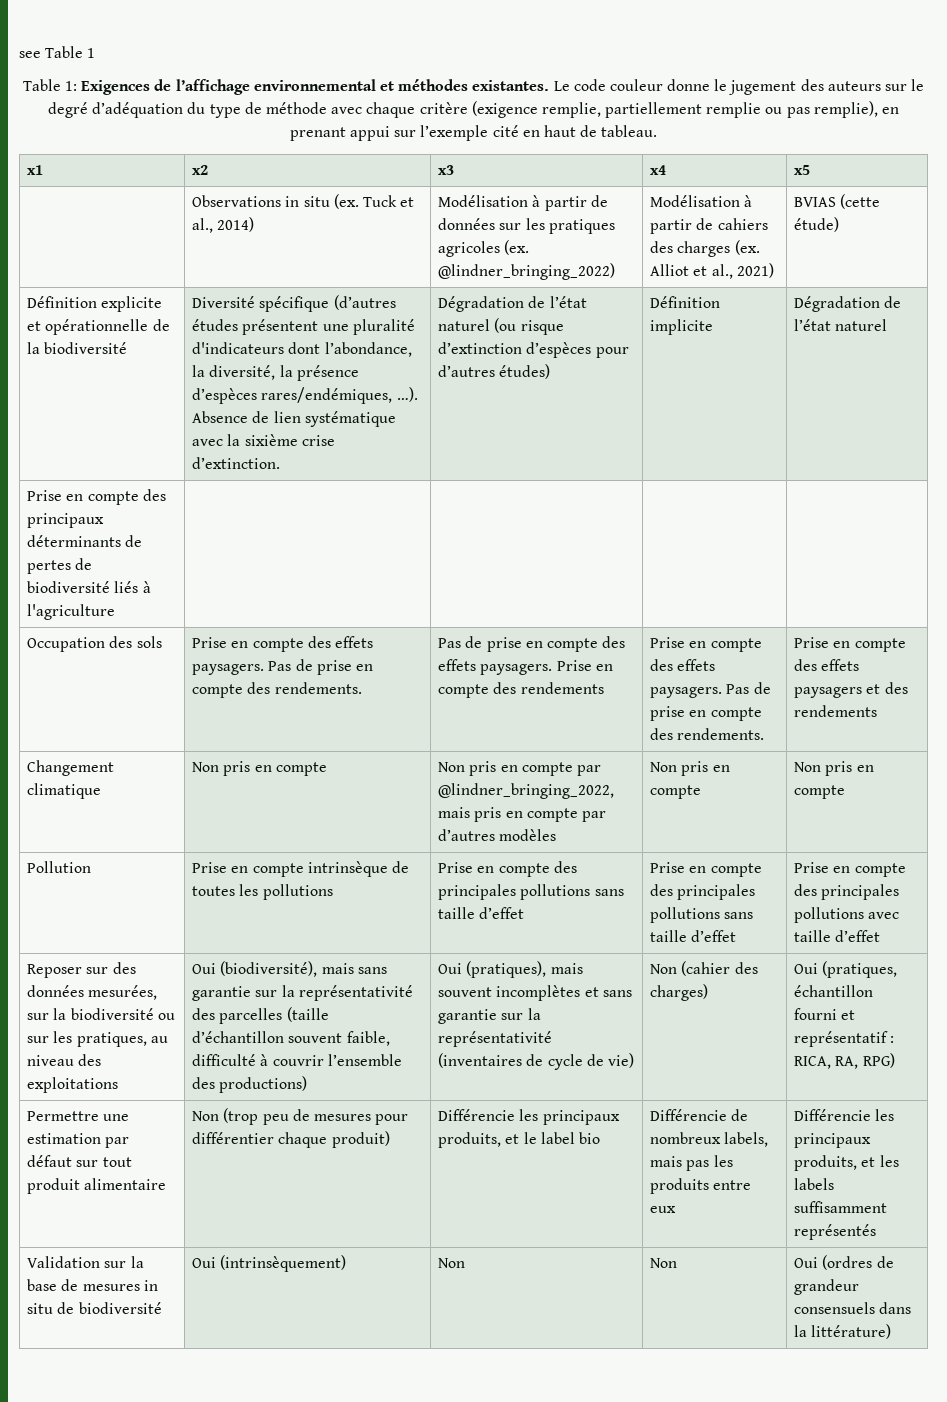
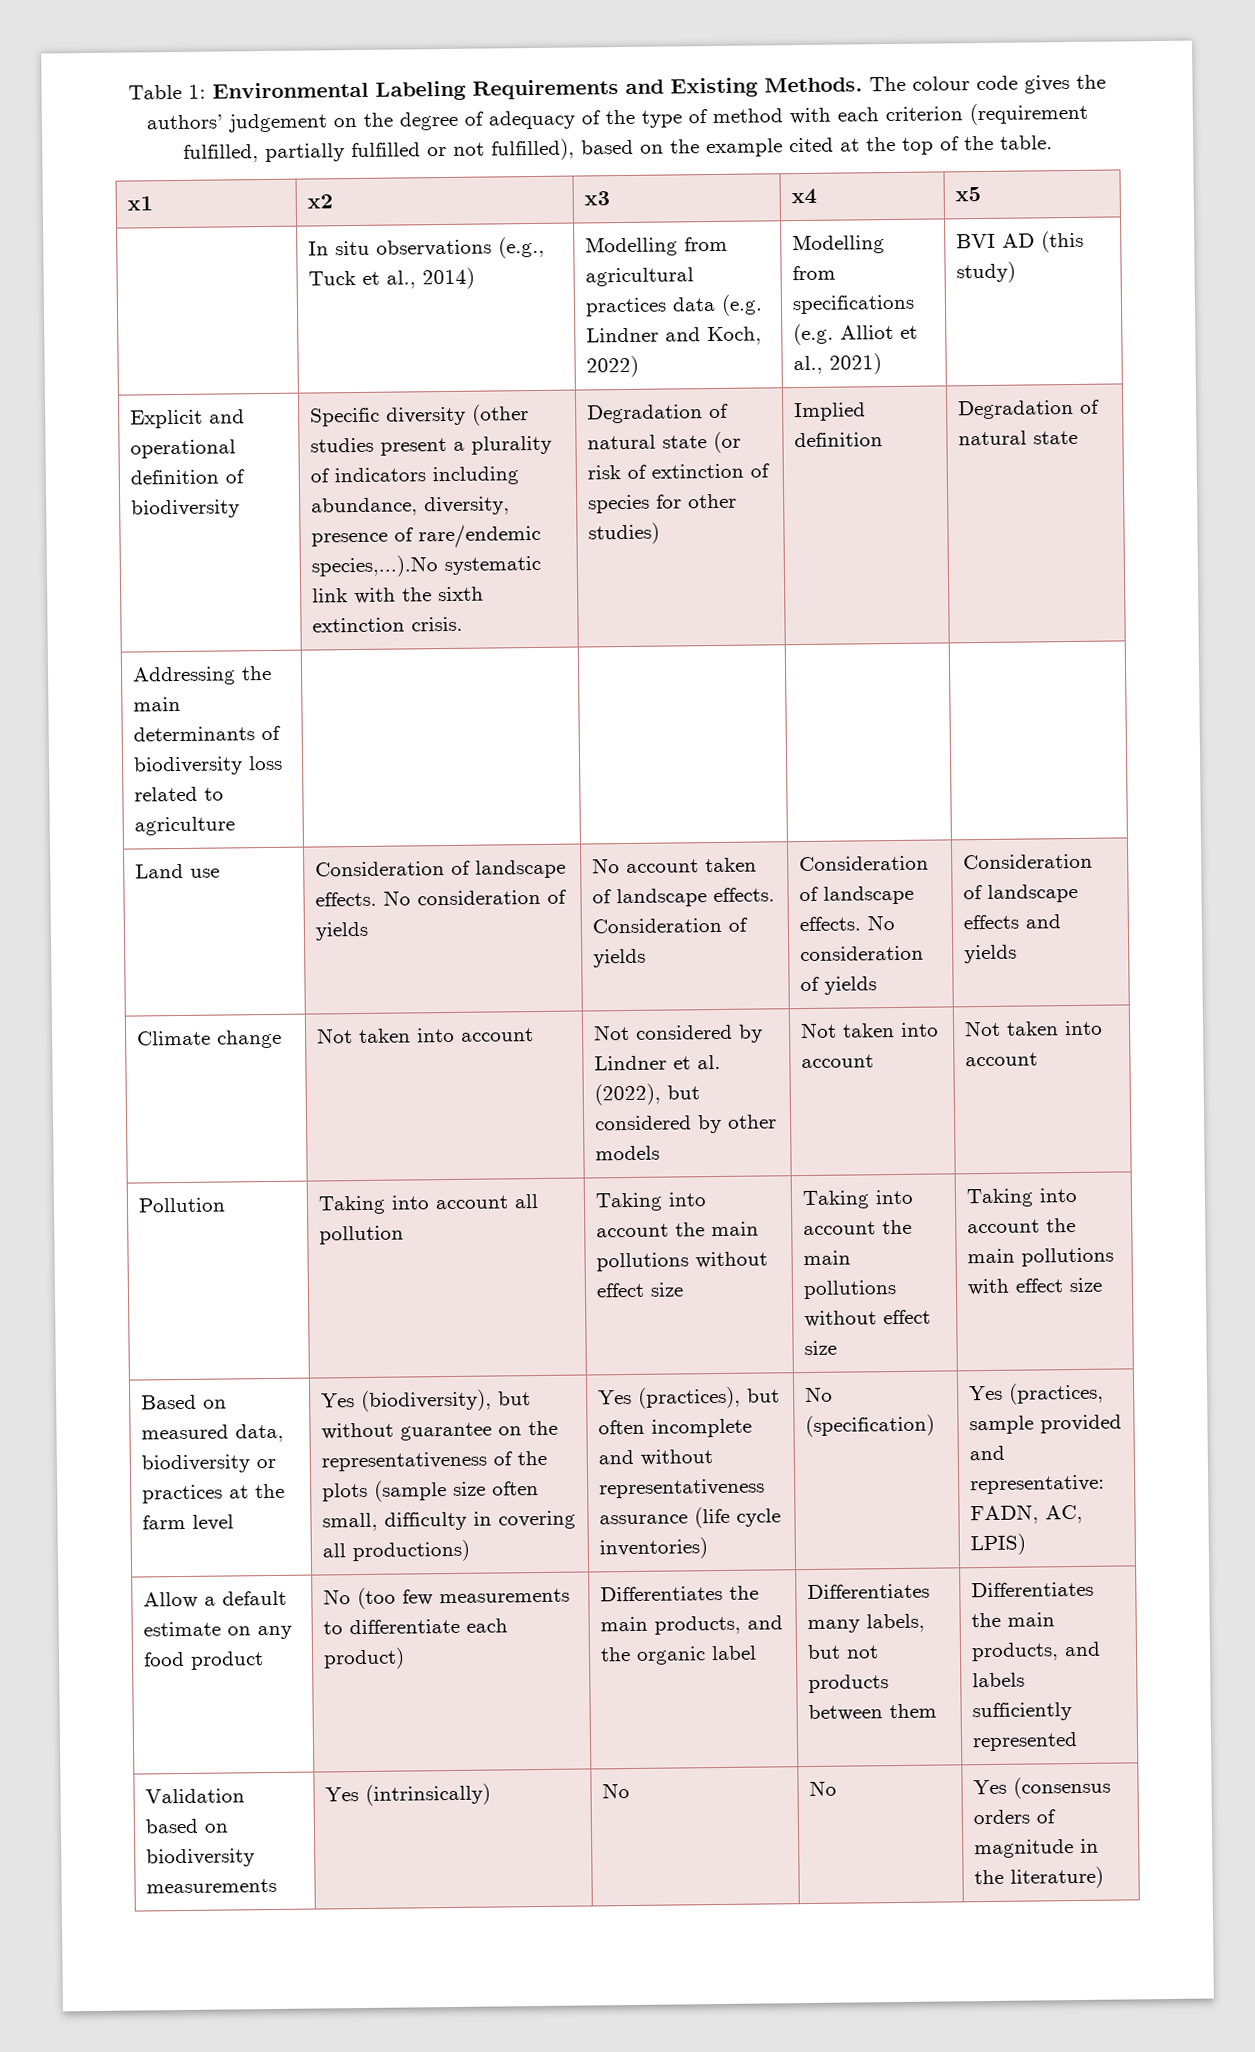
- see Table 1
- Table 1: Exigences de l’affichage environnemental et méthodes existantes. Le code couleur donne le jugement des auteurs sur le degré d’adéquation du type de méthode avec chaque critère (exigence remplie, partiellement remplie ou pas remplie), en prenant appui sur l’exemple cité en haut de tableau.
+ Table 1: Environmental Labeling Requirements and Existing Methods. The colour code gives the authors’ judgement on the degree of adequacy of the type of method with each criterion (requirement fulfilled, partially fulfilled or not fulfilled), based on the example cited at the top of the table.
- | Observations in situ (ex. Tuck et al., 2014) | Modélisation à partir de données sur les pratiques agricoles (ex. @lindner_bringing_2022) | Modélisation à partir de cahiers des charges (ex. Alliot et al., 2021) | BVIAS (cette étude)
- Définition explicite et opérationnelle de la biodiversité | Diversité spécifique (d’autres études présentent une pluralité d'indicateurs dont l’abondance, la diversité, la présence d’espèces rares/endémiques, …). Absence de lien systématique avec la sixième crise d’extinction. | Dégradation de l’état naturel (ou risque d’extinction d’espèces pour d’autres études) | Définition implicite | Dégradation de l’état naturel
- Prise en compte des principaux déterminants de pertes de biodiversité liés à l'agriculture | | | |
- Occupation des sols | Prise en compte des effets paysagers. Pas de prise en compte des rendements. | Pas de prise en compte des effets paysagers. Prise en compte des rendements | Prise en compte des effets paysagers. Pas de prise en compte des rendements. | Prise en compte des effets paysagers et des rendements
- Changement climatique | Non pris en compte | Non pris en compte par @lindner_bringing_2022, mais pris en compte par d’autres modèles | Non pris en compte | Non pris en compte
- Pollution | Prise en compte intrinsèque de toutes les pollutions | Prise en compte des principales pollutions sans taille d’effet | Prise en compte des principales pollutions sans taille d’effet | Prise en compte des principales pollutions avec taille d’effet
- Reposer sur des données mesurées, sur la biodiversité ou sur les pratiques, au niveau des exploitations | Oui (biodiversité), mais sans garantie sur la représentativité des parcelles (taille d’échantillon souvent faible, difficulté à couvrir l’ensemble des productions) | Oui (pratiques), mais souvent incomplètes et sans garantie sur la représentativité (inventaires de cycle de vie) | Non (cahier des charges) | Oui (pratiques, échantillon fourni et représentatif : RICA, RA, RPG)
- Permettre une estimation par défaut sur tout produit alimentaire | Non (trop peu de mesures pour différentier chaque produit) | Différencie les principaux produits, et le label bio | Différencie de nombreux labels, mais pas les produits entre eux | Différencie les principaux produits, et les labels suffisamment représentés
- Validation sur la base de mesures in situ de biodiversité | Oui (intrinsèquement) | Non | Non | Oui (ordres de grandeur consensuels dans la littérature)
+ | In situ observations (e.g., Tuck et al., 2014) | Modelling from agricultural practices data (e.g. Lindner and Koch, 2022) | Modelling from specifications (e.g. Alliot et al., 2021) | BVI AD (this study)
+ Explicit and operational definition of biodiversity | Specific diversity (other studies present a plurality of indicators including abundance, diversity, presence of rare/endemic species,...).No systematic link with the sixth extinction crisis. | Degradation of natural state (or risk of extinction of species for other studies) | Implied definition | Degradation of natural state
+ Addressing the main determinants of biodiversity loss related to agriculture | | | |
+ Land use | Consideration of landscape effects. No consideration of yields | No account taken of landscape effects. Consideration of yields | Consideration of landscape effects. No consideration of yields | Consideration of landscape effects and yields
+ Climate change | Not taken into account | Not considered by Lindner et al. (2022), but considered by other models | Not taken into account | Not taken into account
+ Pollution | Taking into account all pollution | Taking into account the main pollutions without effect size | Taking into account the main pollutions without effect size | Taking into account the main pollutions with effect size
+ Based on measured data, biodiversity or practices at the farm level | Yes (biodiversity), but without guarantee on the representativeness of the plots (sample size often small, difficulty in covering all productions) | Yes (practices), but often incomplete and without representativeness assurance (life cycle inventories) | No (specification) | Yes (practices, sample provided and representative: FADN, AC, LPIS)
+ Allow a default estimate on any food product | No (too few measurements to differentiate each product) | Differentiates the main products, and the organic label | Differentiates many labels, but not products between them | Differentiates the main products, and labels sufficiently represented
+ Validation based on biodiversity measurements | Yes (intrinsically) | No | No | Yes (consensus orders of magnitude in the literature)

